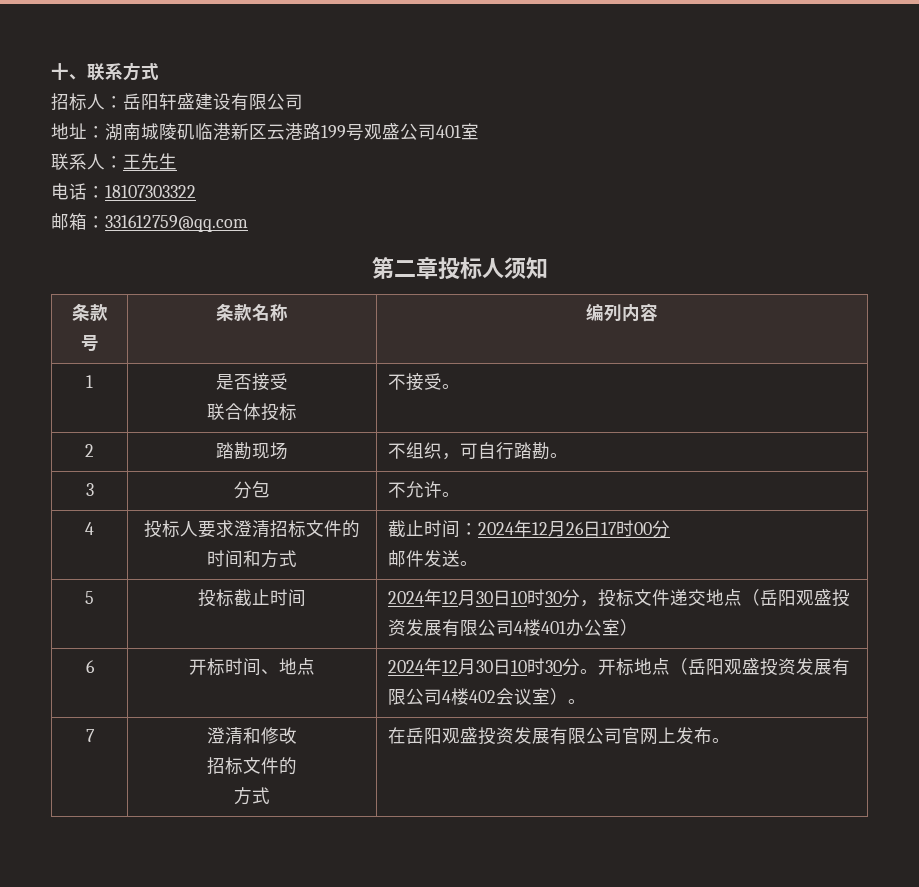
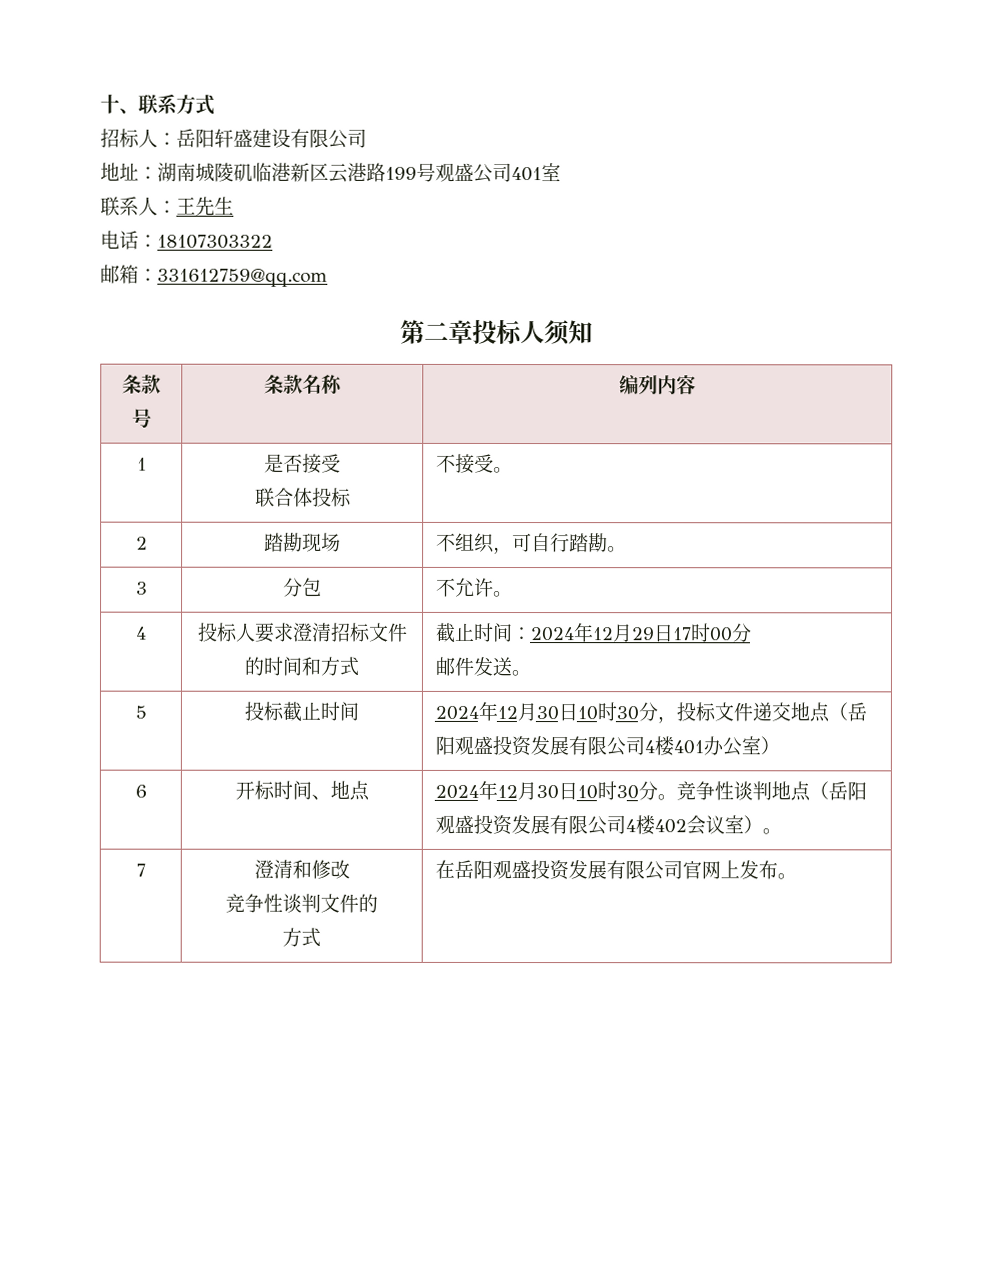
- 4 | 投标人要求澄清招标文件的时间和方式 | 截止时间：2024年12月26日17时00分
+ 4 | 投标人要求澄清招标文件的时间和方式 | 截止时间：2024年12月29日17时00分
- 6 | 开标时间、地点 | 2024年12月30日10时30分。开标地点（岳阳观盛投资发展有限公司4楼402会议室）。
+ 6 | 开标时间、地点 | 2024年12月30日10时30分。竞争性谈判地点（岳阳观盛投资发展有限公司4楼402会议室）。
  7 | 澄清和修改
- 招标文件的
+ 竞争性谈判文件的

